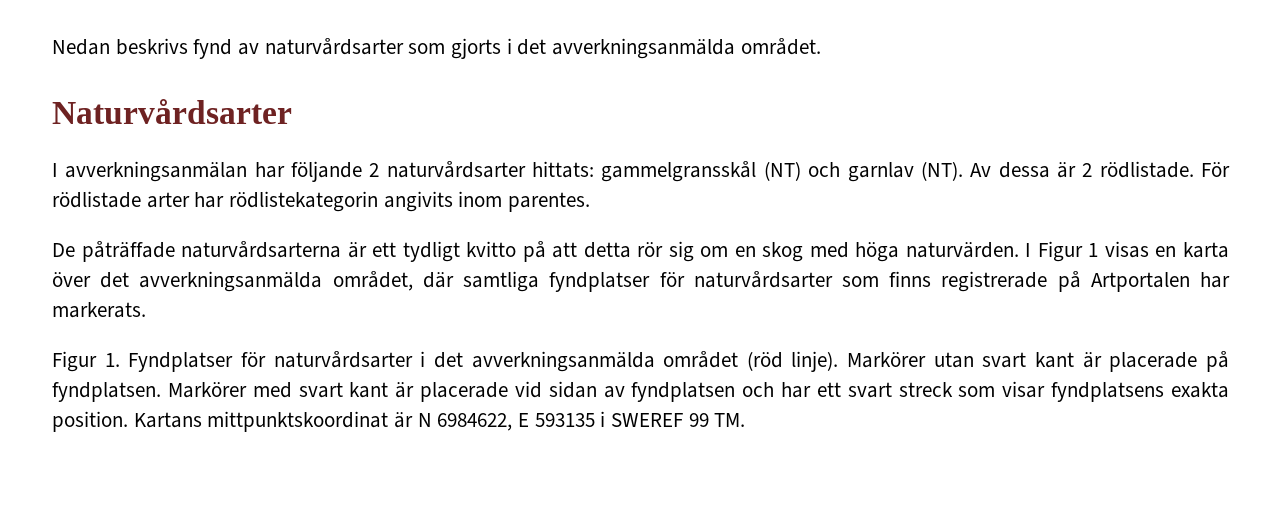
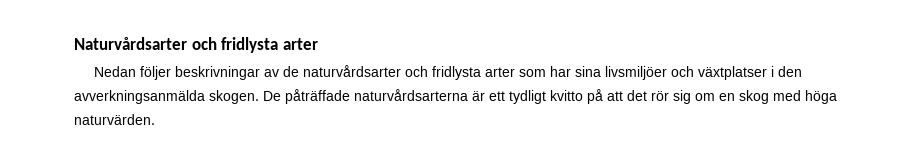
- Nedan beskrivs fynd av naturvårdsarter som gjorts i det avverkningsanmälda området.
- Naturvårdsarter
- I avverkningsanmälan har följande 2 naturvårdsarter hittats: gammelgransskål (NT) och garnlav (NT). Av dessa är 2 rödlistade. För rödlistade arter har rödlistekategorin angivits inom parentes.
- De påträffade naturvårdsarterna är ett tydligt kvitto på att detta rör sig om en skog med höga naturvärden. I Figur 1 visas en karta över det avverkningsanmälda området, där samtliga fyndplatser för naturvårdsarter som finns registrerade på Artportalen har markerats.
- Figur 1. Fyndplatser för naturvårdsarter i det avverkningsanmälda området (röd linje). Markörer utan svart kant är placerade på fyndplatsen. Markörer med svart kant är placerade vid sidan av fyndplatsen och har ett svart streck som visar fyndplatsens exakta position. Kartans mittpunktskoordinat är N 6984622, E 593135 i SWEREF 99 TM.
+ Naturvårdsarter och fridlysta arter
+ Nedan följer beskrivningar av de naturvårdsarter och fridlysta arter som har sina livsmiljöer och växtplatser i den avverkningsanmälda skogen. De påträffade naturvårdsarterna är ett tydligt kvitto på att det rör sig om en skog med höga naturvärden.

